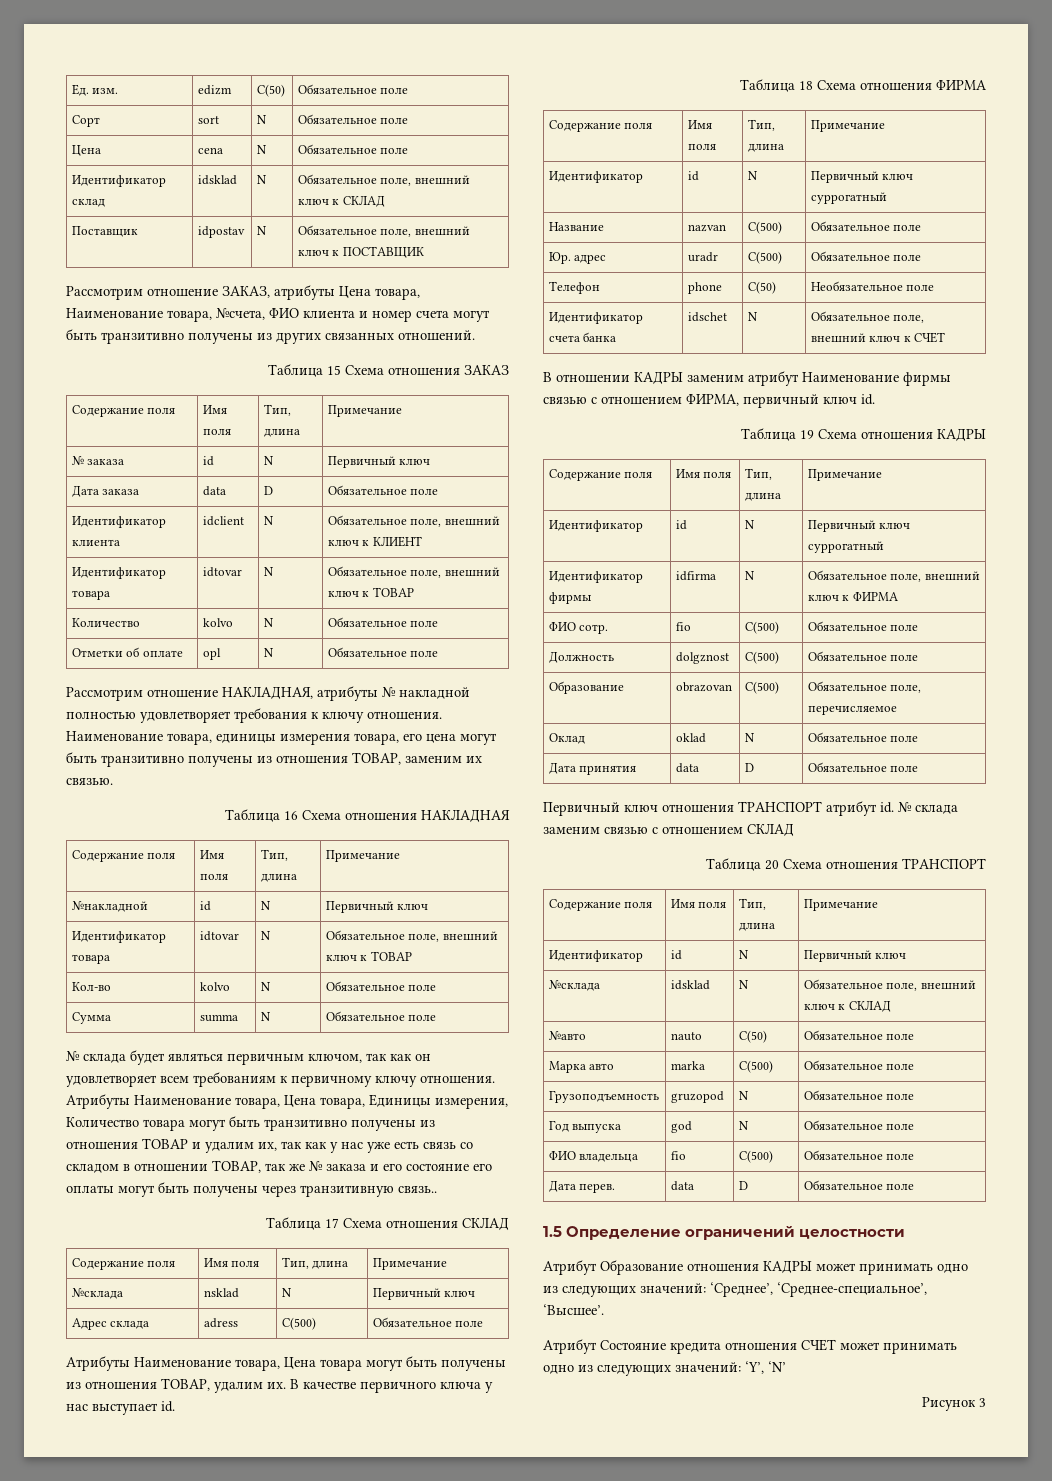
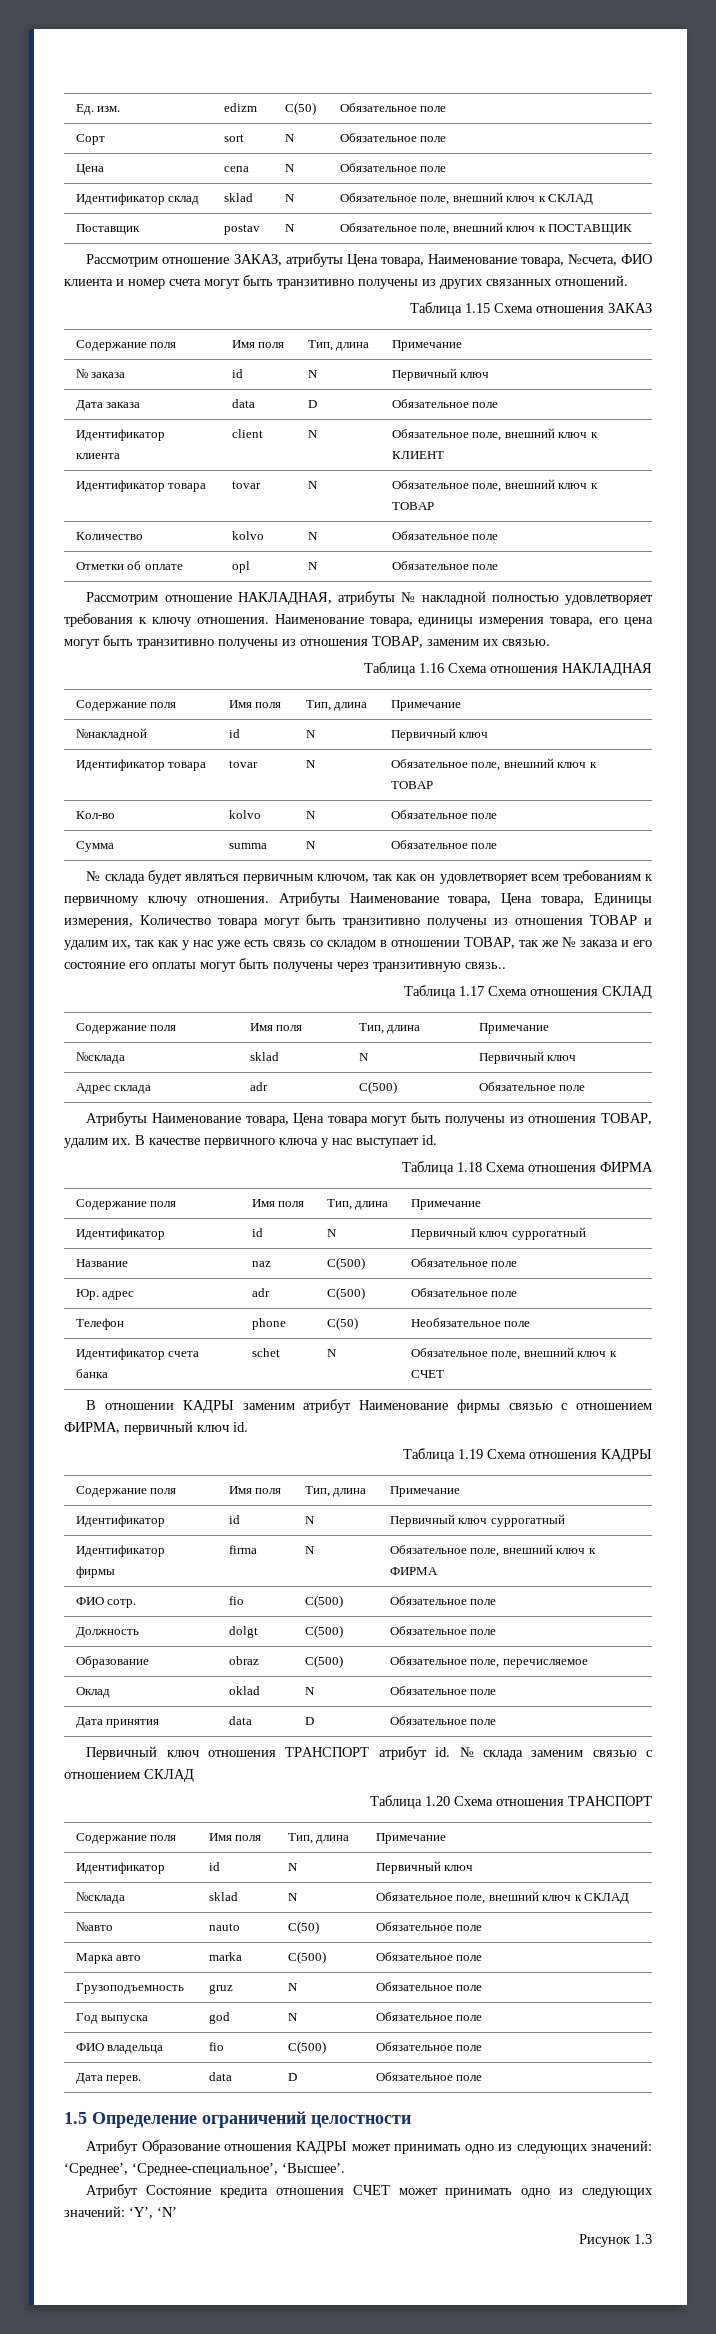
- Идентификатор склад | idsklad | N | Обязательное поле, внешний ключ к СКЛАД
+ Идентификатор склад | sklad | N | Обязательное поле, внешний ключ к СКЛАД
- Поставщик | idpostav | N | Обязательное поле, внешний ключ к ПОСТАВЩИК
+ Поставщик | postav | N | Обязательное поле, внешний ключ к ПОСТАВЩИК
- Таблица 15 Схема отношения ЗАКАЗ
+ Таблица 1.15 Схема отношения ЗАКАЗ
- Идентификатор клиента | idclient | N | Обязательное поле, внешний ключ к КЛИЕНТ
- Идентификатор товара | idtovar | N | Обязательное поле, внешний ключ к ТОВАР
+ Идентификатор клиента | client | N | Обязательное поле, внешний ключ к КЛИЕНТ
+ Идентификатор товара | tovar | N | Обязательное поле, внешний ключ к ТОВАР
- Таблица 16 Схема отношения НАКЛАДНАЯ
+ Таблица 1.16 Схема отношения НАКЛАДНАЯ
  №накладной | id | N | Первичный ключ
- Идентификатор товара | idtovar | N | Обязательное поле, внешний ключ к ТОВАР
+ Идентификатор товара | tovar | N | Обязательное поле, внешний ключ к ТОВАР
- Таблица 17 Схема отношения СКЛАД
+ Таблица 1.17 Схема отношения СКЛАД
- №склада | nsklad | N | Первичный ключ
+ №склада | sklad | N | Первичный ключ
- Адрес склада | adress | C(500) | Обязательное поле
+ Адрес склада | adr | C(500) | Обязательное поле
- Таблица 18 Схема отношения ФИРМА
+ Таблица 1.18 Схема отношения ФИРМА
- Название | nazvan | C(500) | Обязательное поле
+ Название | naz | C(500) | Обязательное поле
- Юр. адрес | uradr | C(500) | Обязательное поле
+ Юр. адрес | adr | C(500) | Обязательное поле
- Идентификатор счета банка | idschet | N | Обязательное поле, внешний ключ к СЧЕТ
+ Идентификатор счета банка | schet | N | Обязательное поле, внешний ключ к СЧЕТ
- Таблица 19 Схема отношения КАДРЫ
+ Таблица 1.19 Схема отношения КАДРЫ
- Идентификатор фирмы | idfirma | N | Обязательное поле, внешний ключ к ФИРМА
+ Идентификатор фирмы | firma | N | Обязательное поле, внешний ключ к ФИРМА
- Должность | dolgznost | C(500) | Обязательное поле
+ Должность | dolgt | C(500) | Обязательное поле
- Образование | obrazovan | C(500) | Обязательное поле, перечисляемое
+ Образование | obraz | C(500) | Обязательное поле, перечисляемое
- Таблица 20 Схема отношения ТРАНСПОРТ
+ Таблица 1.20 Схема отношения ТРАНСПОРТ
- №склада | idsklad | N | Обязательное поле, внешний ключ к СКЛАД
+ №склада | sklad | N | Обязательное поле, внешний ключ к СКЛАД
- Грузоподъемность | gruzopod | N | Обязательное поле
+ Грузоподъемность | gruz | N | Обязательное поле
- Рисунок 3
+ Рисунок 1.3

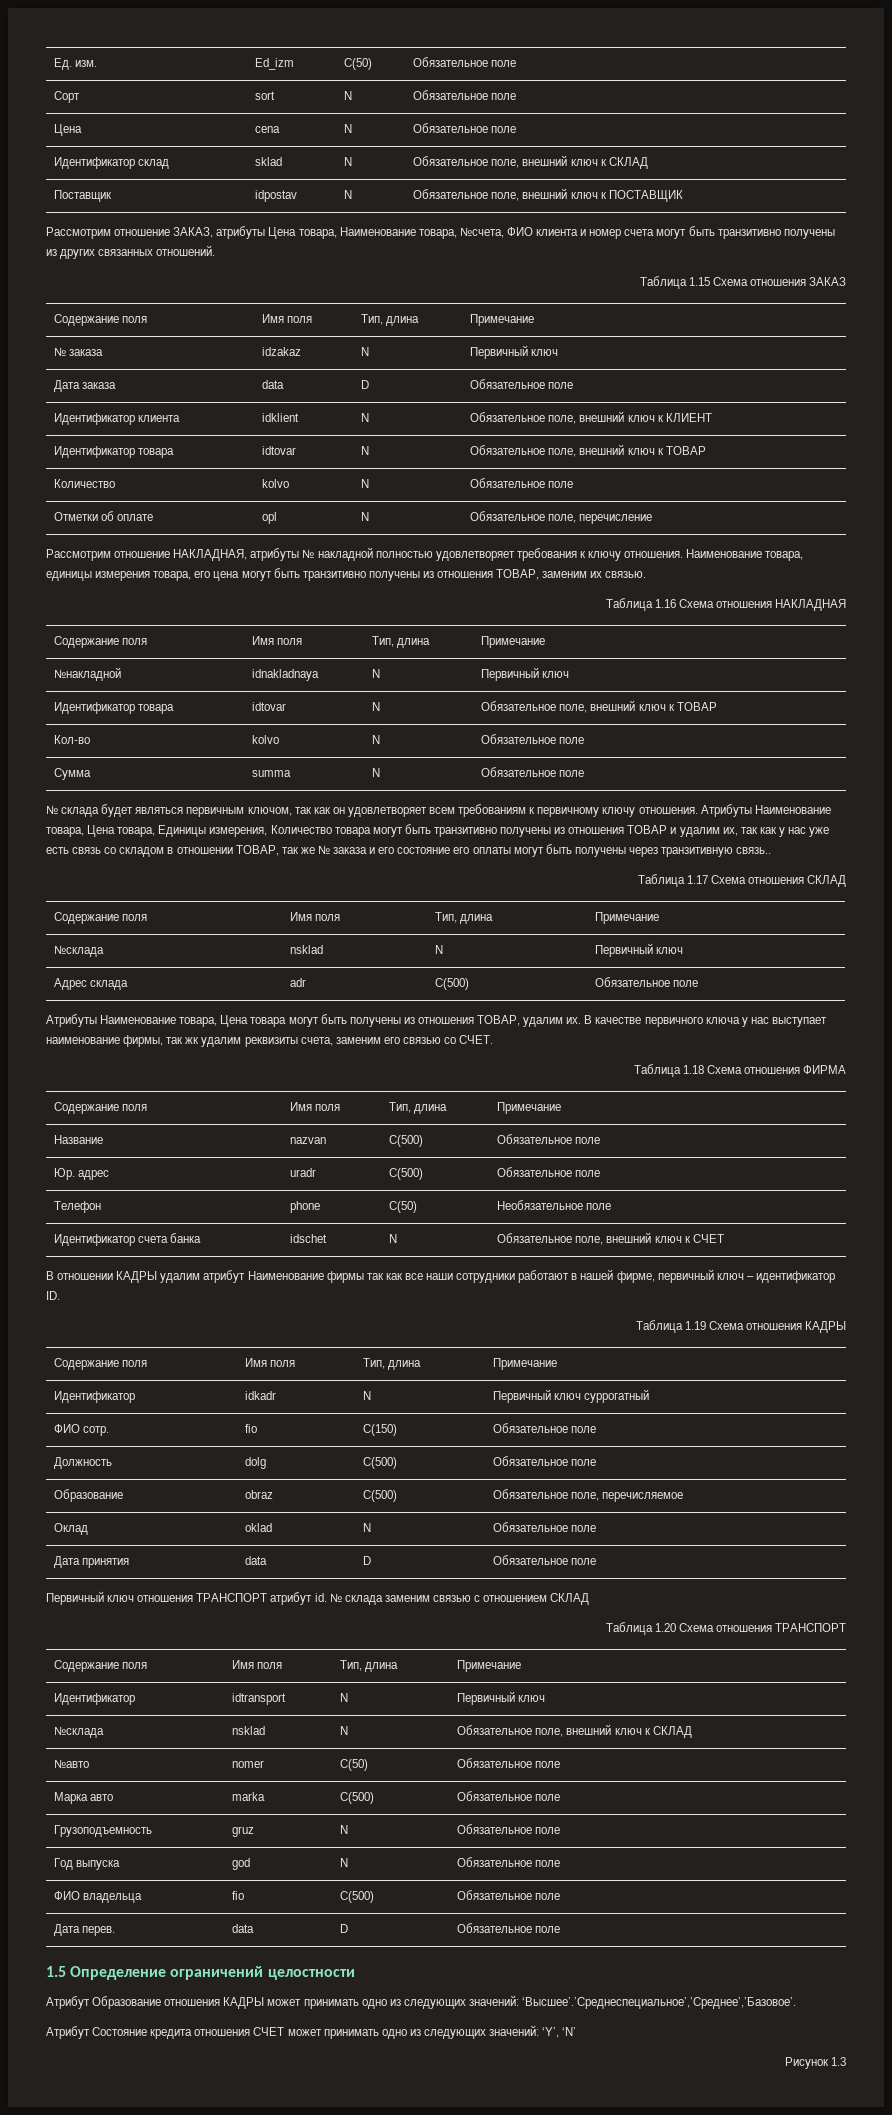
- Ед. изм. | edizm | C(50) | Обязательное поле
+ Ед. изм. | Ed_izm | C(50) | Обязательное поле
- Поставщик | postav | N | Обязательное поле, внешний ключ к ПОСТАВЩИК
+ Поставщик | idpostav | N | Обязательное поле, внешний ключ к ПОСТАВЩИК
- № заказа | id | N | Первичный ключ
+ № заказа | idzakaz | N | Первичный ключ
- Идентификатор клиента | client | N | Обязательное поле, внешний ключ к КЛИЕНТ
- Идентификатор товара | tovar | N | Обязательное поле, внешний ключ к ТОВАР
+ Идентификатор клиента | idklient | N | Обязательное поле, внешний ключ к КЛИЕНТ
+ Идентификатор товара | idtovar | N | Обязательное поле, внешний ключ к ТОВАР
- Отметки об оплате | opl | N | Обязательное поле
+ Отметки об оплате | opl | N | Обязательное поле, перечисление
- №накладной | id | N | Первичный ключ
- Идентификатор товара | tovar | N | Обязательное поле, внешний ключ к ТОВАР
+ №накладной | idnakladnaya | N | Первичный ключ
+ Идентификатор товара | idtovar | N | Обязательное поле, внешний ключ к ТОВАР
- №склада | sklad | N | Первичный ключ
+ №склада | nsklad | N | Первичный ключ
- В качестве первичного ключа у нас выступает id.
+ В качестве первичного ключа у нас выступает наименование фирмы, так жк удалим реквизиты счета, заменим его связью со СЧЕТ.
  Таблица 1.18 Схема отношения ФИРМА
  Содержание поля | Имя поля | Тип, длина | Примечание
- Идентификатор | id | N | Первичный ключ суррогатный
- Название | naz | C(500) | Обязательное поле
+ Название | nazvan | C(500) | Обязательное поле
- Юр. адрес | adr | C(500) | Обязательное поле
+ Юр. адрес | uradr | C(500) | Обязательное поле
- Идентификатор счета банка | schet | N | Обязательное поле, внешний ключ к СЧЕТ
+ Идентификатор счета банка | idschet | N | Обязательное поле, внешний ключ к СЧЕТ
- В отношении КАДРЫ заменим атрибут Наименование фирмы связью с отношением ФИРМА, первичный ключ id.
+ В отношении КАДРЫ удалим атрибут Наименование фирмы так как все наши сотрудники работают в нашей фирме, первичный ключ – идентификатор ID.
  Таблица 1.19 Схема отношения КАДРЫ
  Содержание поля | Имя поля | Тип, длина | Примечание
- Идентификатор | id | N | Первичный ключ суррогатный
- Идентификатор фирмы | firma | N | Обязательное поле, внешний ключ к ФИРМА
+ Идентификатор | idkadr | N | Первичный ключ суррогатный
- ФИО сотр. | fio | C(500) | Обязательное поле
+ ФИО сотр. | fio | C(150) | Обязательное поле
- Должность | dolgt | C(500) | Обязательное поле
+ Должность | dolg | C(500) | Обязательное поле
  Таблица 1.20 Схема отношения ТРАНСПОРТ
  Содержание поля | Имя поля | Тип, длина | Примечание
- Идентификатор | id | N | Первичный ключ
+ Идентификатор | idtransport | N | Первичный ключ
- №склада | sklad | N | Обязательное поле, внешний ключ к СКЛАД
+ №склада | nsklad | N | Обязательное поле, внешний ключ к СКЛАД
- №авто | nauto | C(50) | Обязательное поле
+ №авто | nomer | C(50) | Обязательное поле
- Атрибут Образование отношения КАДРЫ может принимать одно из следующих значений: ‘Среднее’, ‘Среднее-специальное’, ‘Высшее’.
+ Атрибут Образование отношения КАДРЫ может принимать одно из следующих значений: ‘Высшее’.’Среднеспециальное’,’Среднее’,’Базовое’.

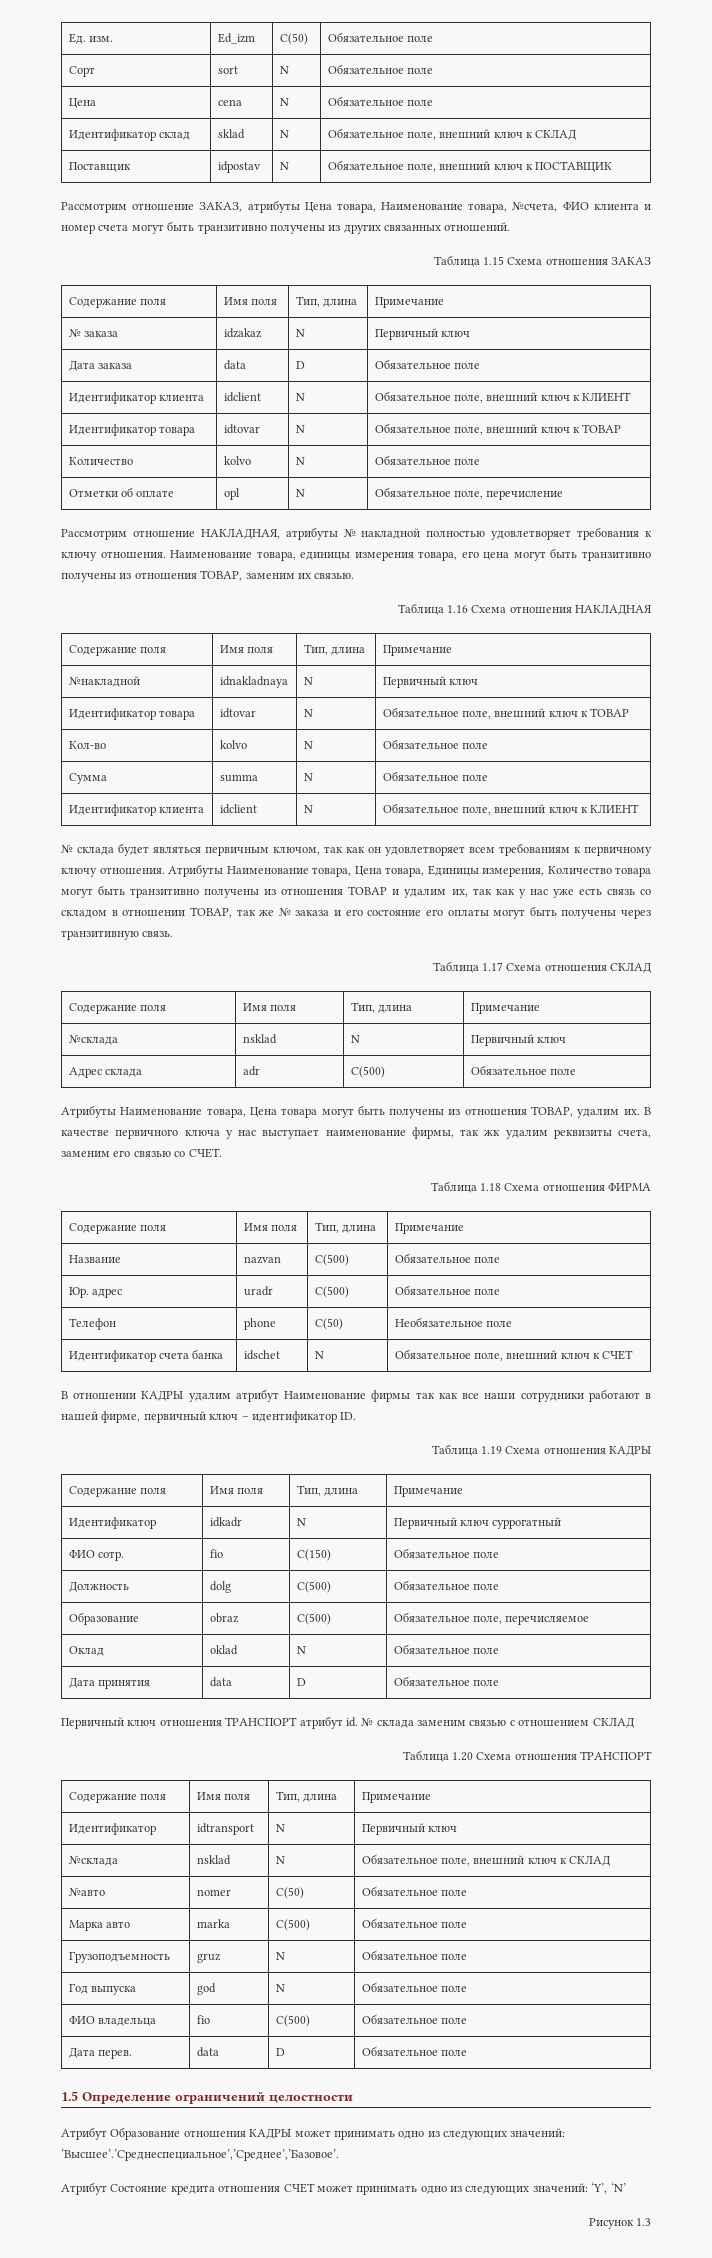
  Дата заказа | data | D | Обязательное поле
- Идентификатор клиента | idklient | N | Обязательное поле, внешний ключ к КЛИЕНТ
+ Идентификатор клиента | idclient | N | Обязательное поле, внешний ключ к КЛИЕНТ
  Сумма | summa | N | Обязательное поле
+ Идентификатор клиента | idclient | N | Обязательное поле, внешний ключ к КЛИЕНТ
- Атрибуты Наименование товара, Цена товара, Единицы измерения, Количество товара могут быть транзитивно получены из отношения ТОВАР и удалим их, так как у нас уже есть связь со складом в отношении ТОВАР, так же № заказа и его состояние его оплаты могут быть получены через транзитивную связь..
+ Атрибуты Наименование товара, Цена товара, Единицы измерения, Количество товара могут быть транзитивно получены из отношения ТОВАР и удалим их, так как у нас уже есть связь со складом в отношении ТОВАР, так же № заказа и его состояние его оплаты могут быть получены через транзитивную связь.

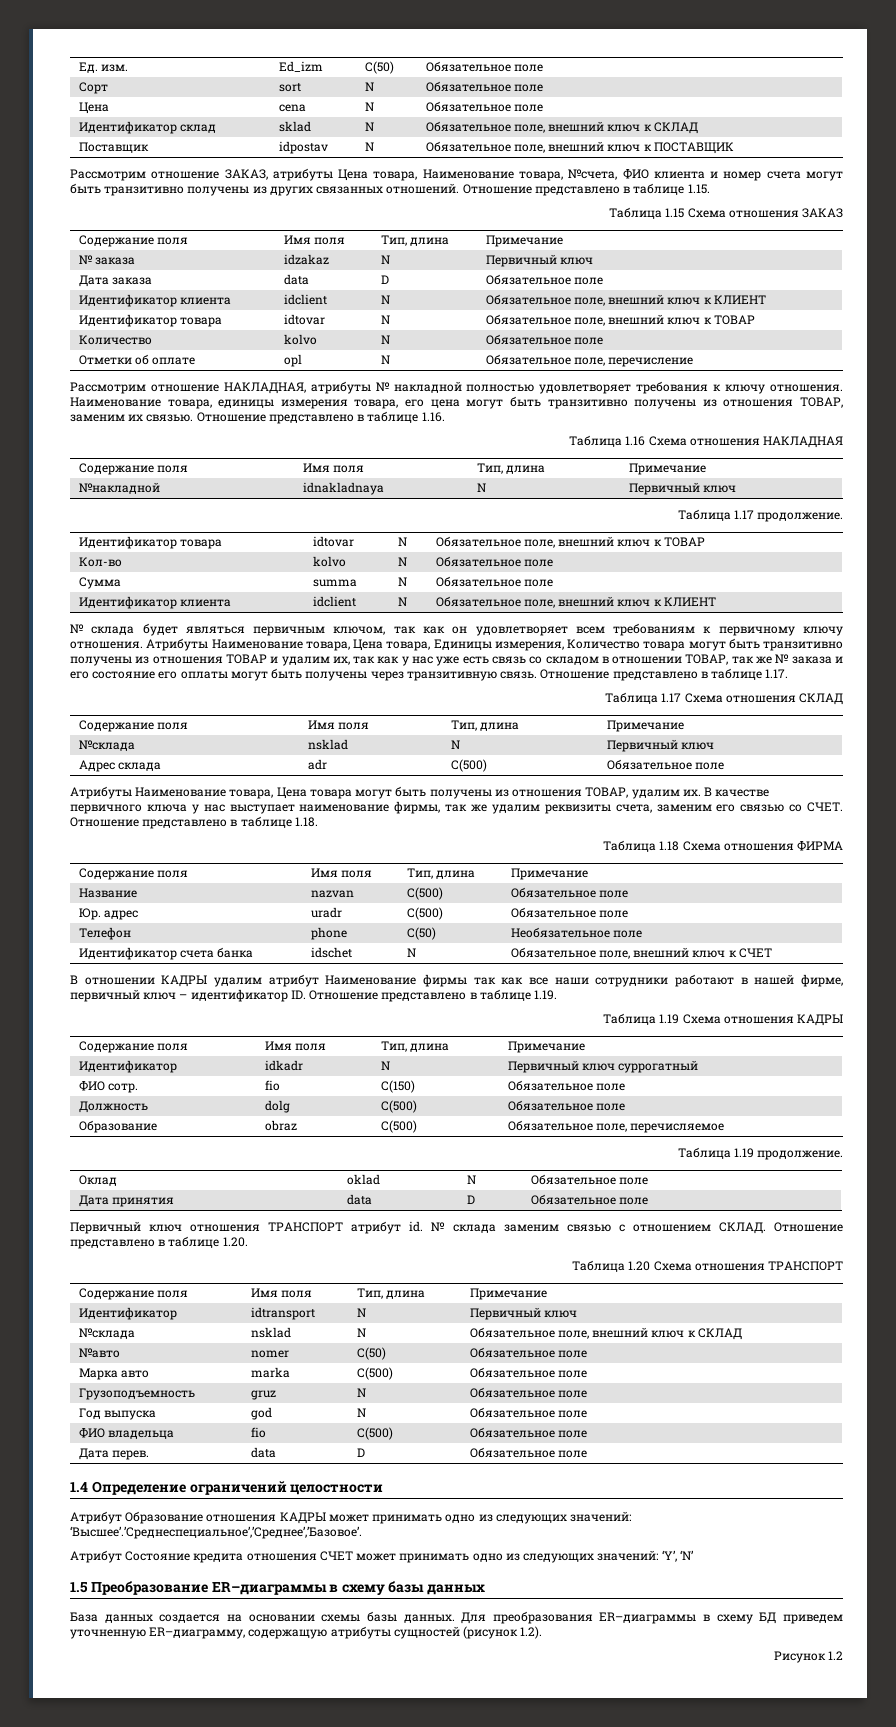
+ Отношение представлено в таблице 1.15.
+ Отношение представлено в таблице 1.16.
+ Таблица 1.17 продолжение.
+ Отношение представлено в таблице 1.17.
- В качестве первичного ключа у нас выступает наименование фирмы, так жк удалим реквизиты счета, заменим его связью со СЧЕТ.
+ В качестве первичного ключа у нас выступает наименование фирмы, так же удалим реквизиты счета, заменим его связью со СЧЕТ. Отношение представлено в таблице 1.18.
- В отношении КАДРЫ удалим атрибут Наименование фирмы так как все наши сотрудники работают в нашей фирме, первичный ключ – идентификатор ID.
+ В отношении КАДРЫ удалим атрибут Наименование фирмы так как все наши сотрудники работают в нашей фирме, первичный ключ – идентификатор ID. Отношение представлено в таблице 1.19.
+ Таблица 1.19 продолжение.
- № склада заменим связью с отношением СКЛАД
+ № склада заменим связью с отношением СКЛАД. Отношение представлено в таблице 1.20.
- 1.5 Определение ограничений целостности
+ 1.4 Определение ограничений целостности
+ 1.5 Преобразование ER–диаграммы в схему базы данных
+ База данных создается на основании схемы базы данных. Для преобразования ER–диаграммы в схему БД приведем уточненную ER–диаграмму, содержащую атрибуты сущностей (рисунок 1.2).
- Рисунок 1.3
+ Рисунок 1.2

